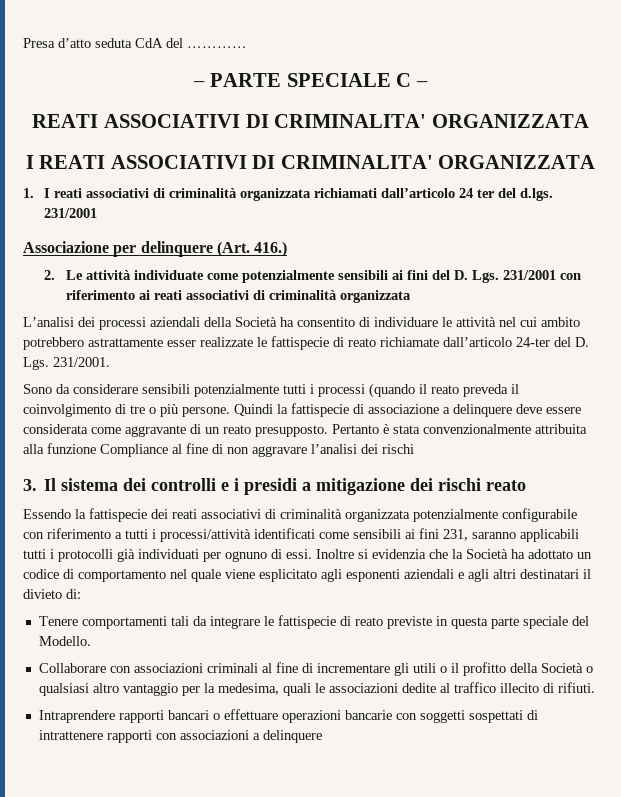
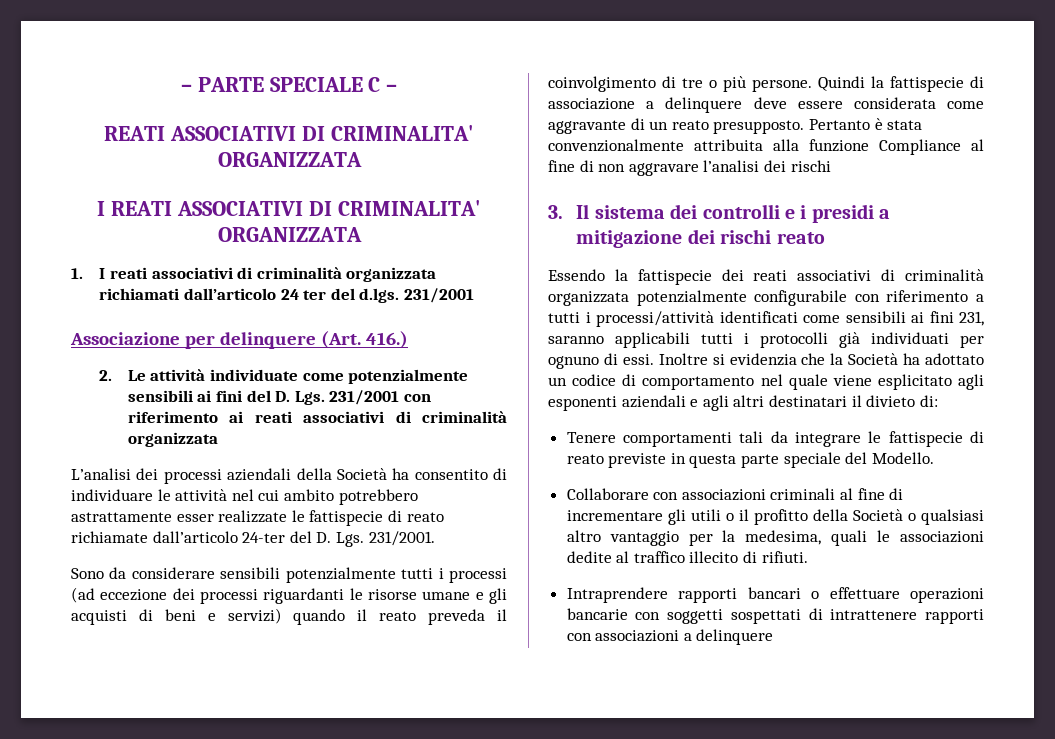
- Presa d’atto seduta CdA del …………
- Sono da considerare sensibili potenzialmente tutti i processi (quando il reato preveda il coinvolgimento di tre o più persone.
+ Sono da considerare sensibili potenzialmente tutti i processi (ad eccezione dei processi riguardanti le risorse umane e gli acquisti di beni e servizi) quando il reato preveda il coinvolgimento di tre o più persone.

